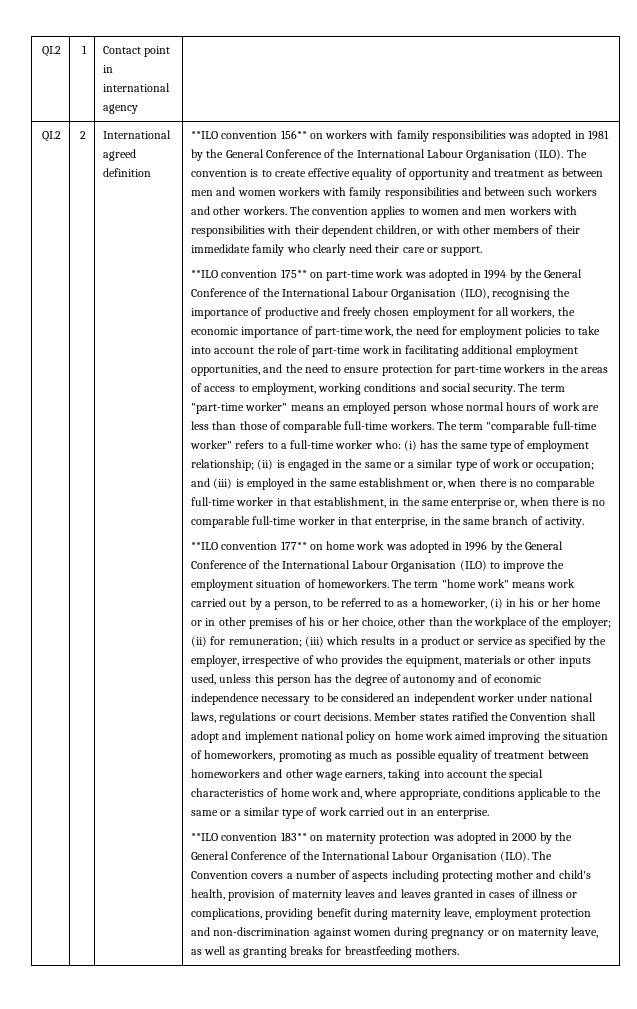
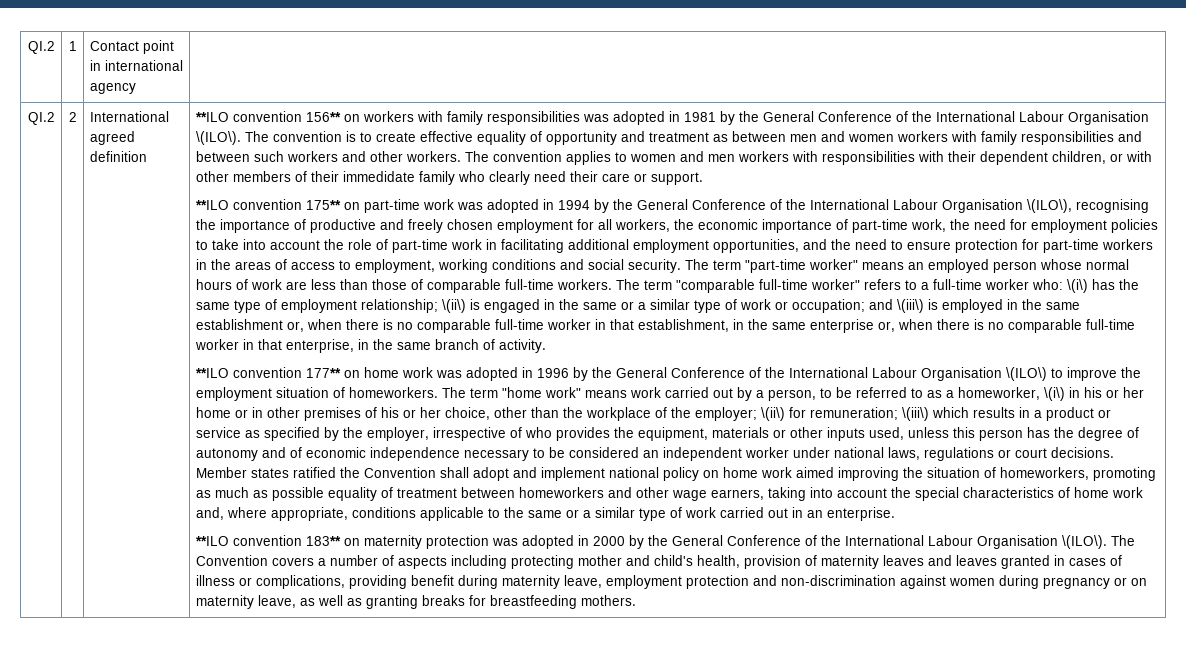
- **ILO convention 156** on workers with family responsibilities was adopted in 1981 by the General Conference of the International Labour Organisation (ILO).
+ **ILO convention 156** on workers with family responsibilities was adopted in 1981 by the General Conference of the International Labour Organisation \(ILO\).
- **ILO convention 175** on part-time work was adopted in 1994 by the General Conference of the International Labour Organisation (ILO), recognising the importance of productive and freely chosen employment for all workers, the economic importance of part-time work, the need for employment policies to take into account the role of part-time work in facilitating additional employment opportunities, and the need to ensure protection for part-time workers in the areas of access to employment, working conditions and social security.
+ **ILO convention 175** on part-time work was adopted in 1994 by the General Conference of the International Labour Organisation \(ILO\), recognising the importance of productive and freely chosen employment for all workers, the economic importance of part-time work, the need for employment policies to take into account the role of part-time work in facilitating additional employment opportunities, and the need to ensure protection for part-time workers in the areas of access to employment, working conditions and social security.
- (i) has the same type of employment relationship;
+ \(i\) has the same type of employment relationship;
- (ii) is engaged in the same or a similar type of work or occupation;
+ \(ii\) is engaged in the same or a similar type of work or occupation;
- and (iii) is employed in the same establishment or, when there is no comparable full-time worker in that establishment, in the same enterprise or, when there is no comparable full-time worker in that enterprise, in the same branch of activity.
+ and \(iii\) is employed in the same establishment or, when there is no comparable full-time worker in that establishment, in the same enterprise or, when there is no comparable full-time worker in that enterprise, in the same branch of activity.
- **ILO convention 177** on home work was adopted in 1996 by the General Conference of the International Labour Organisation (ILO) to improve the employment situation of homeworkers.
+ **ILO convention 177** on home work was adopted in 1996 by the General Conference of the International Labour Organisation \(ILO\) to improve the employment situation of homeworkers.
- The term "home work" means work carried out by a person, to be referred to as a homeworker, (i) in his or her home or in other premises of his or her choice, other than the workplace of the employer;
+ The term "home work" means work carried out by a person, to be referred to as a homeworker, \(i\) in his or her home or in other premises of his or her choice, other than the workplace of the employer;
- (ii) for remuneration;
+ \(ii\) for remuneration;
- (iii) which results in a product or service as specified by the employer, irrespective of who provides the equipment, materials or other inputs used, unless this person has the degree of autonomy and of economic independence necessary to be considered an independent worker under national laws, regulations or court decisions.
+ \(iii\) which results in a product or service as specified by the employer, irrespective of who provides the equipment, materials or other inputs used, unless this person has the degree of autonomy and of economic independence necessary to be considered an independent worker under national laws, regulations or court decisions.
- **ILO convention 183** on maternity protection was adopted in 2000 by the General Conference of the International Labour Organisation (ILO).
+ **ILO convention 183** on maternity protection was adopted in 2000 by the General Conference of the International Labour Organisation \(ILO\).

